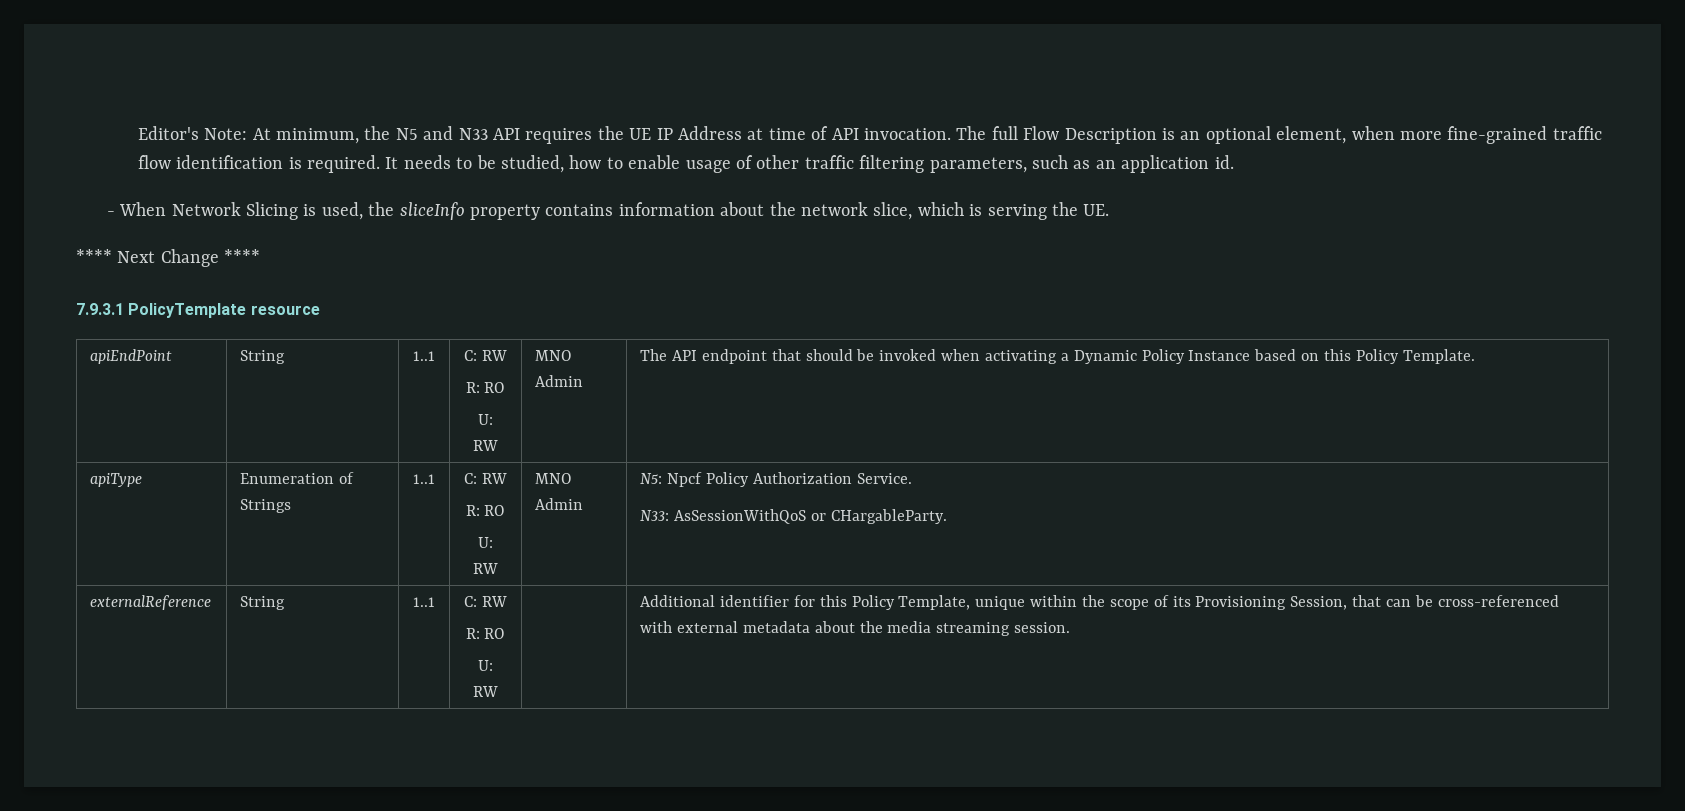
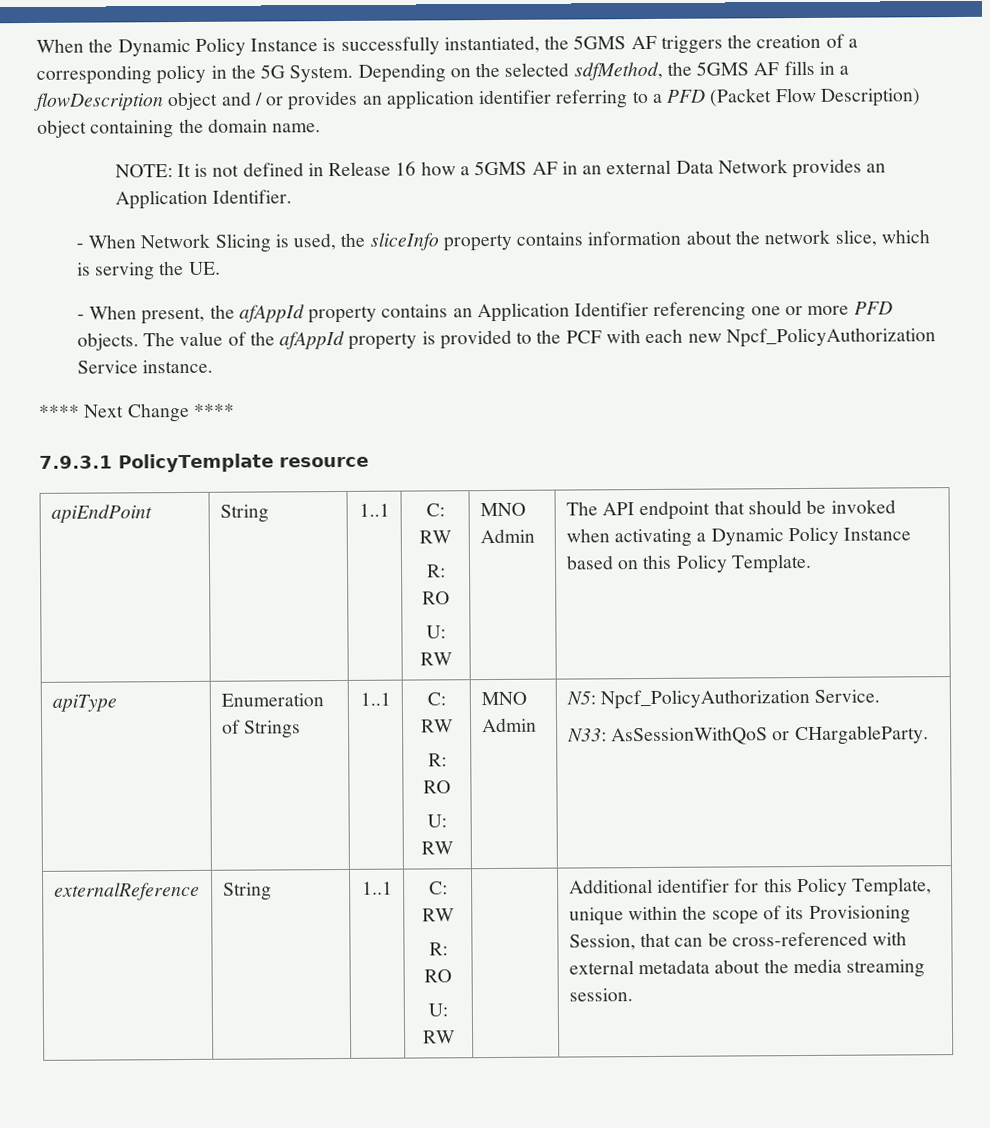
- Editor's Note: At minimum, the N5 and N33 API requires the UE IP Address at time of API invocation. The full Flow Description is an optional element, when more fine-grained traffic flow identification is required. It needs to be studied, how to enable usage of other traffic filtering parameters, such as an application id.
+ When the Dynamic Policy Instance is successfully instantiated, the 5GMS AF triggers the creation of a corresponding policy in the 5G System. Depending on the selected sdfMethod, the 5GMS AF fills in a flowDescription object and / or provides an application identifier referring to a PFD (Packet Flow Description) object containing the domain name.
+ NOTE: It is not defined in Release 16 how a 5GMS AF in an external Data Network provides an Application Identifier.
+ - When present, the afAppId property contains an Application Identifier referencing one or more PFD objects. The value of the afAppId property is provided to the PCF with each new Npcf_PolicyAuthorization Service instance.
  apiType | Enumeration of Strings | 1..1 | C: RW
  R: RO
- U: RW | MNO Admin | N5: Npcf Policy Authorization Service.
+ U: RW | MNO Admin | N5: Npcf_PolicyAuthorization Service.

